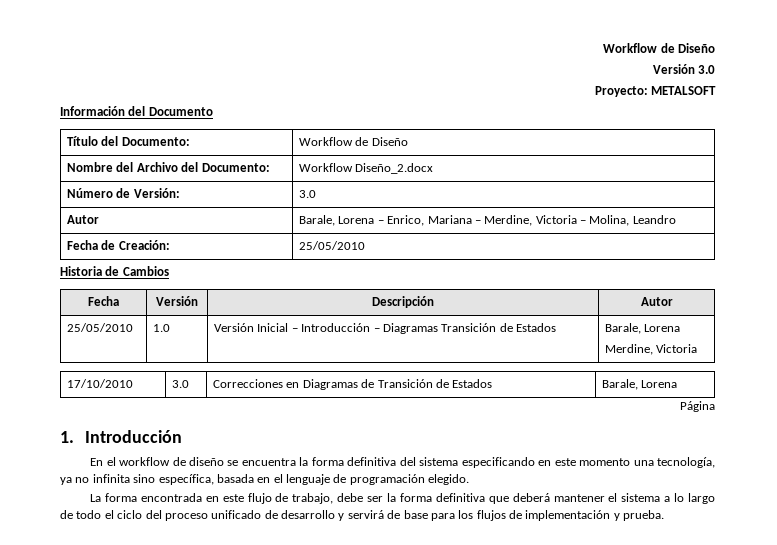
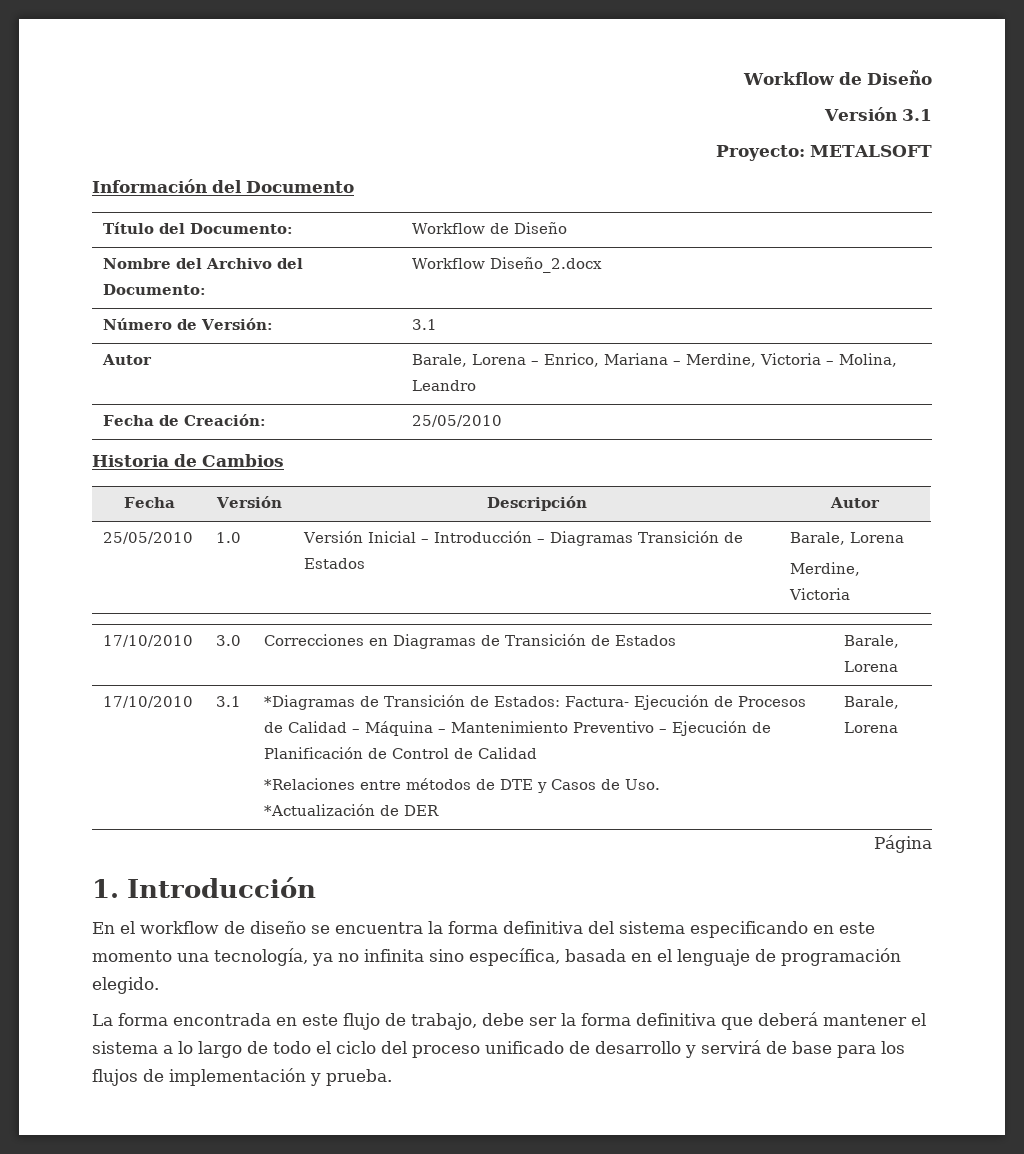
- Versión 3.0
+ Versión 3.1
- Número de Versión: | 3.0
+ Número de Versión: | 3.1
+ 17/10/2010 | 3.1 | *Diagramas de Transición de Estados: Factura- Ejecución de Procesos de Calidad – Máquina – Mantenimiento Preventivo – Ejecución de Planificación de Control de Calidad
+ *Relaciones entre métodos de DTE y Casos de Uso.
+ *Actualización de DER | Barale, Lorena

